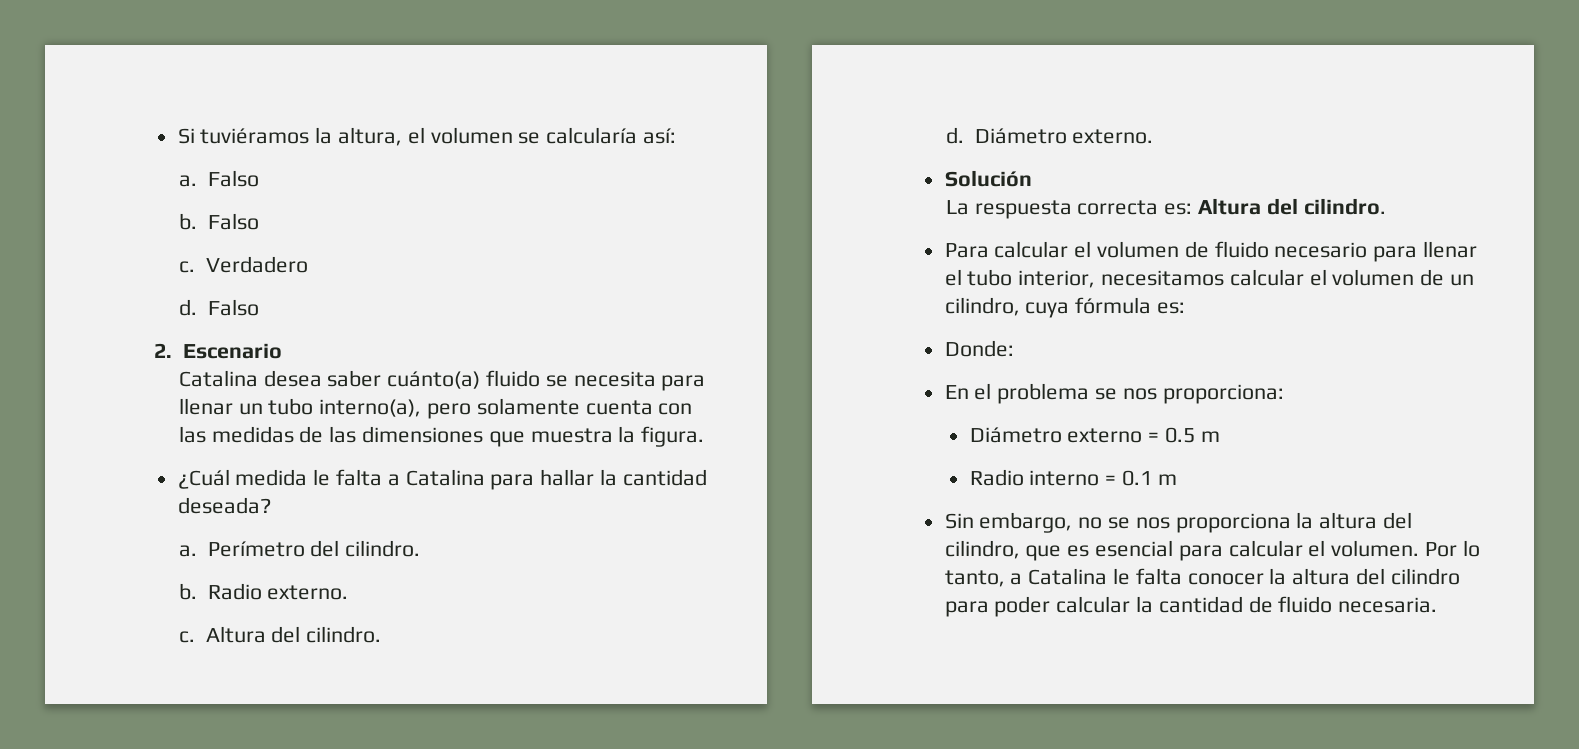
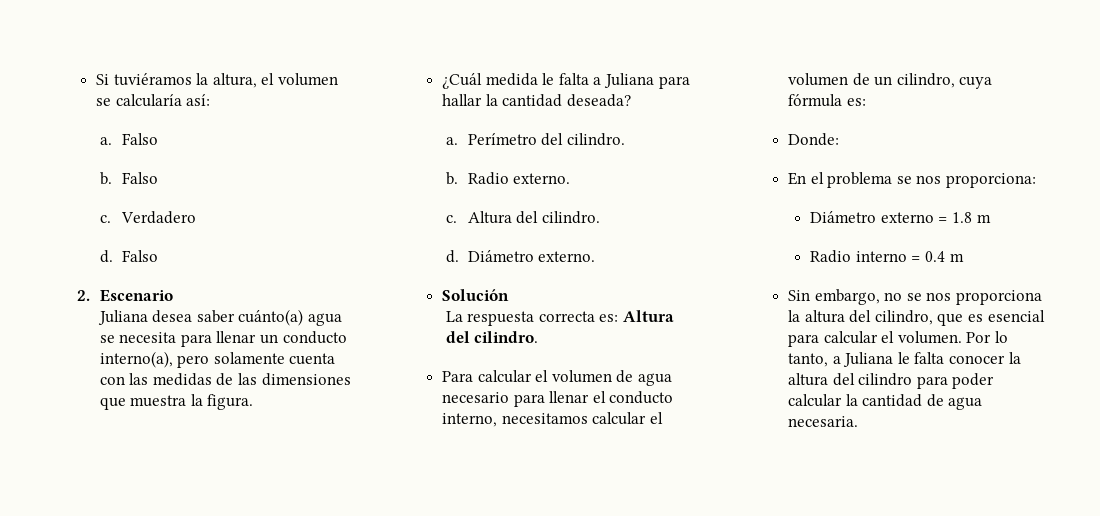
- Catalina desea saber cuánto(a) fluido se necesita para llenar un tubo interno(a), pero solamente cuenta con las medidas de las dimensiones que muestra la figura.
+ Juliana desea saber cuánto(a) agua se necesita para llenar un conducto interno(a), pero solamente cuenta con las medidas de las dimensiones que muestra la figura.
- ¿Cuál medida le falta a Catalina para hallar la cantidad deseada?
+ ¿Cuál medida le falta a Juliana para hallar la cantidad deseada?
- Para calcular el volumen de fluido necesario para llenar el tubo interior, necesitamos calcular el volumen de un cilindro, cuya fórmula es:
+ Para calcular el volumen de agua necesario para llenar el conducto interno, necesitamos calcular el volumen de un cilindro, cuya fórmula es:
- Diámetro externo = 0.5 m
+ Diámetro externo = 1.8 m
- Radio interno = 0.1 m
+ Radio interno = 0.4 m
- Por lo tanto, a Catalina le falta conocer la altura del cilindro para poder calcular la cantidad de fluido necesaria.
+ Por lo tanto, a Juliana le falta conocer la altura del cilindro para poder calcular la cantidad de agua necesaria.

